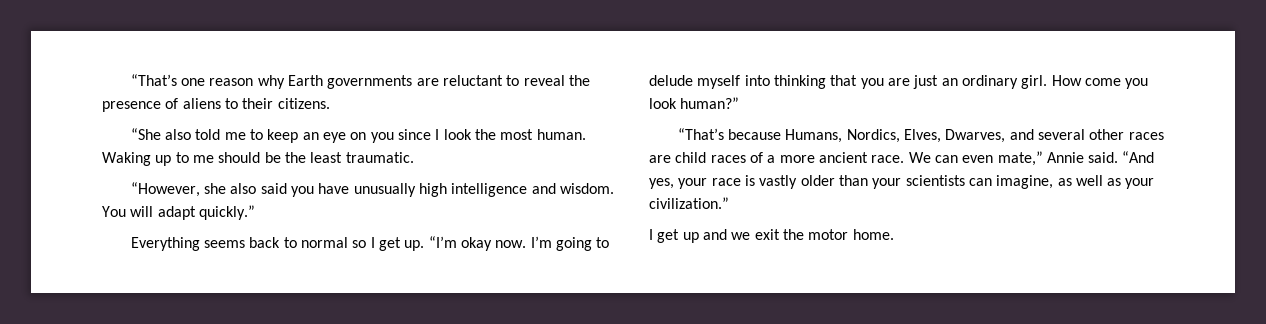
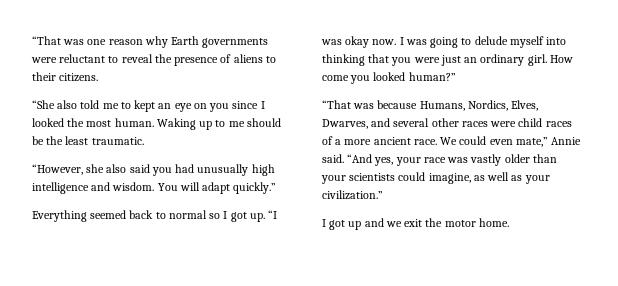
- “That’s one reason why Earth governments are reluctant to reveal the presence of aliens to their citizens.
+ “That was one reason why Earth governments were reluctant to reveal the presence of aliens to their citizens.
- “She also told me to keep an eye on you since I look the most human.
+ “She also told me to kept an eye on you since I looked the most human.
- “However, she also said you have unusually high intelligence and wisdom.
+ “However, she also said you had unusually high intelligence and wisdom.
- Everything seems back to normal so I get up. “I’m okay now. I’m going to delude myself into thinking that you are just an ordinary girl.
+ Everything seemed back to normal so I got up. “I was okay now. I was going to delude myself into thinking that you were just an ordinary girl.
- How come you look human?”
+ How come you looked human?”
- “That’s because Humans, Nordics, Elves, Dwarves, and several other races are child races of a more ancient race.
+ “That was because Humans, Nordics, Elves, Dwarves, and several other races were child races of a more ancient race.
- We can even mate,” Annie said.
+ We could even mate,” Annie said.
- “And yes, your race is vastly older than your scientists can imagine, as well as your civilization.”
+ “And yes, your race was vastly older than your scientists could imagine, as well as your civilization.”
- I get up and we exit the motor home.
+ I got up and we exit the motor home.

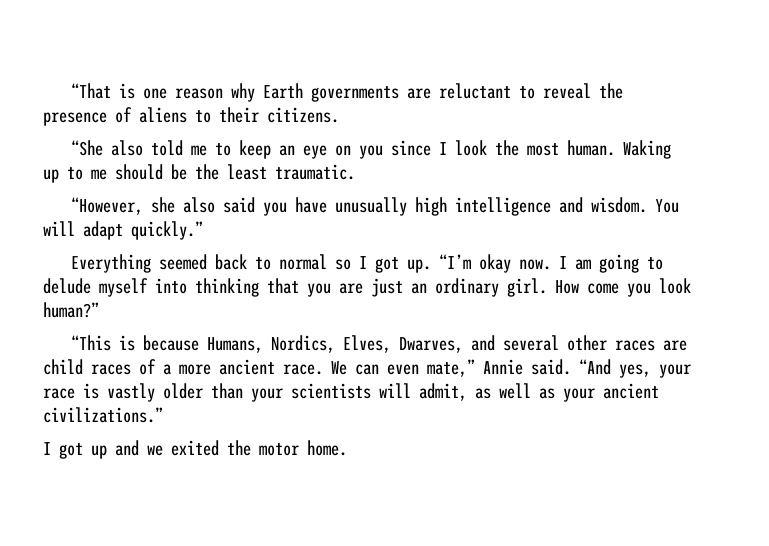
- “That was one reason why Earth governments were reluctant to reveal the presence of aliens to their citizens.
+ “That is one reason why Earth governments are reluctant to reveal the presence of aliens to their citizens.
- “She also told me to kept an eye on you since I looked the most human.
+ “She also told me to keep an eye on you since I look the most human.
- “However, she also said you had unusually high intelligence and wisdom.
+ “However, she also said you have unusually high intelligence and wisdom.
- “I was okay now.
+ “I’m okay now.
- I was going to delude myself into thinking that you were just an ordinary girl.
+ I am going to delude myself into thinking that you are just an ordinary girl.
- How come you looked human?”
+ How come you look human?”
- “That was because Humans, Nordics, Elves, Dwarves, and several other races were child races of a more ancient race.
+ “This is because Humans, Nordics, Elves, Dwarves, and several other races are child races of a more ancient race.
- We could even mate,” Annie said.
+ We can even mate,” Annie said.
- “And yes, your race was vastly older than your scientists could imagine, as well as your civilization.”
+ “And yes, your race is vastly older than your scientists will admit, as well as your ancient civilizations.”
- I got up and we exit the motor home.
+ I got up and we exited the motor home.

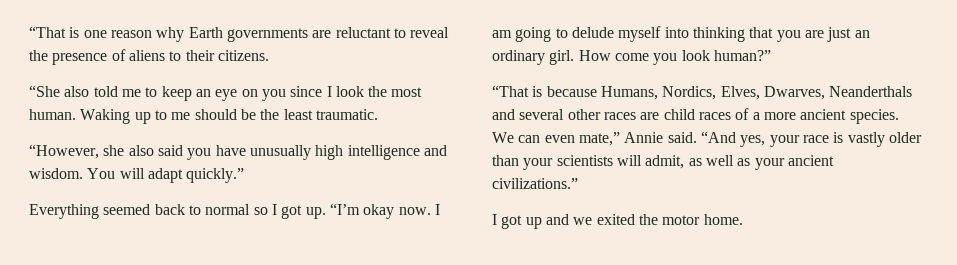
- “This is because Humans, Nordics, Elves, Dwarves, and several other races are child races of a more ancient race.
+ “That is because Humans, Nordics, Elves, Dwarves, Neanderthals and several other races are child races of a more ancient species.

